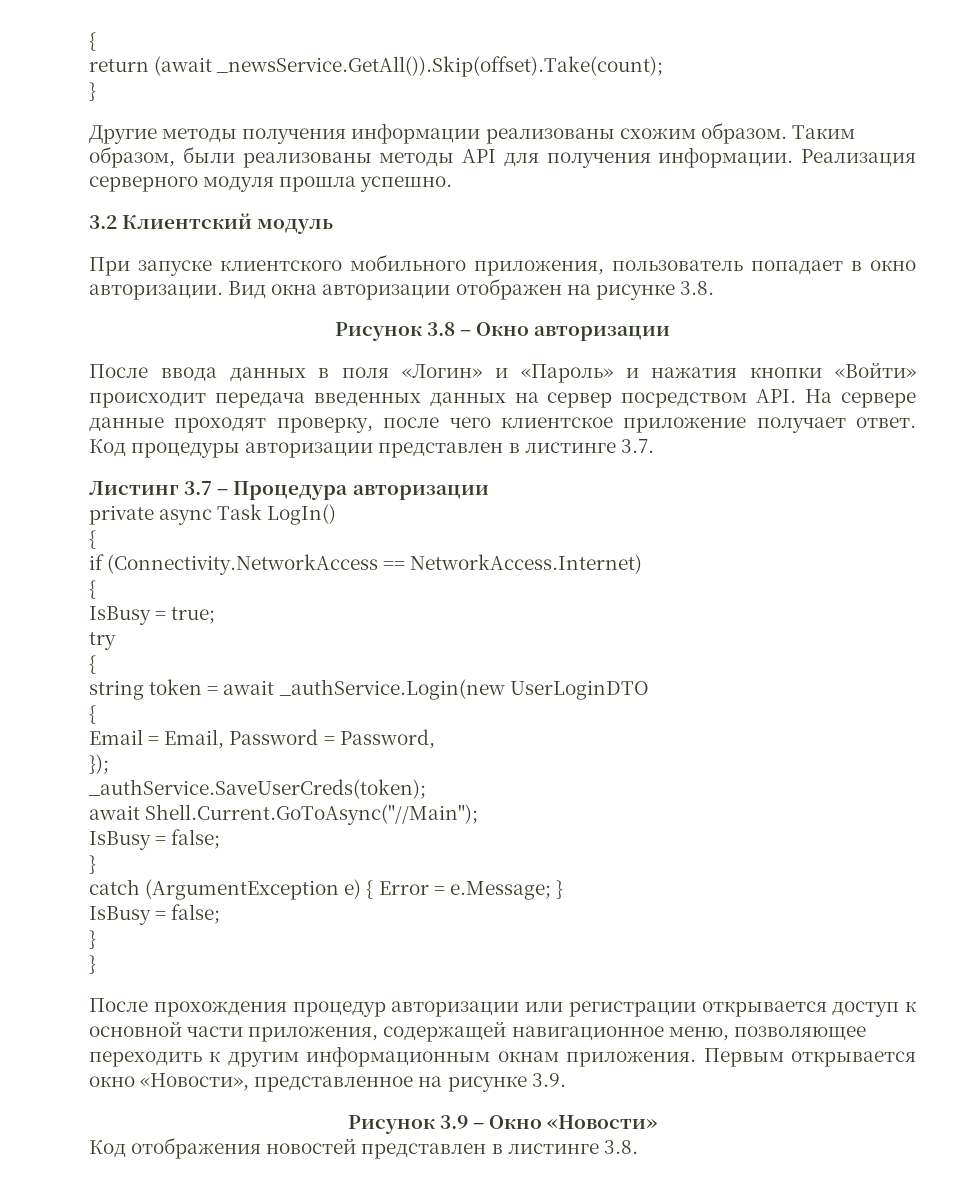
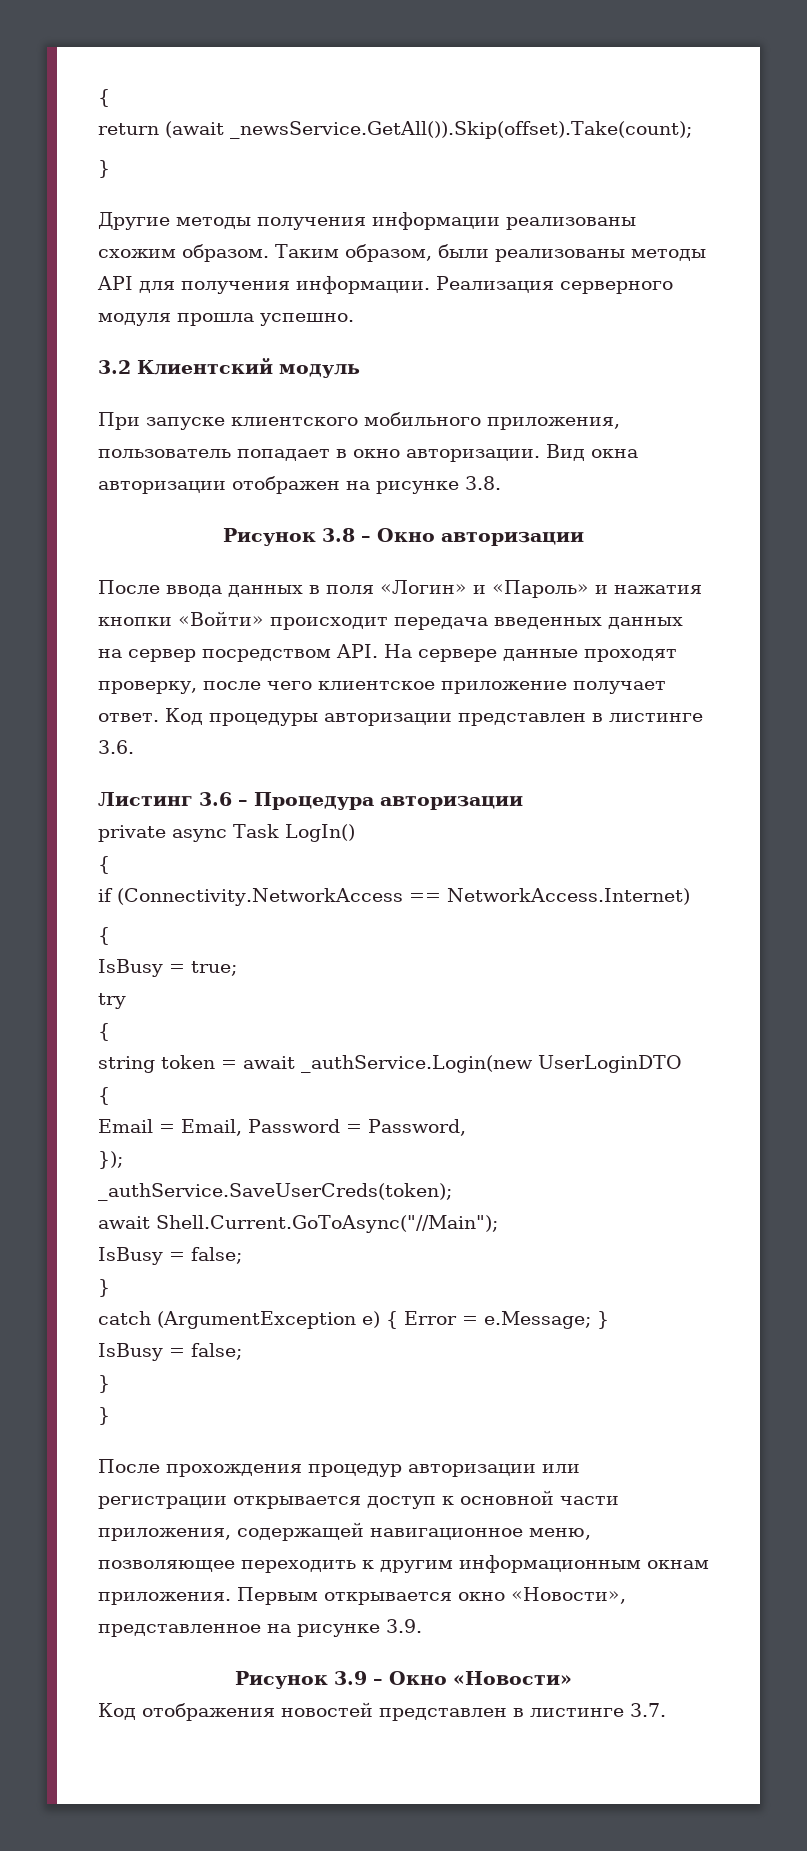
- Код процедуры авторизации представлен в листинге 3.7.
+ Код процедуры авторизации представлен в листинге 3.6.
- Листинг 3.7 – Процедура авторизации
+ Листинг 3.6 – Процедура авторизации
- Код отображения новостей представлен в листинге 3.8.
+ Код отображения новостей представлен в листинге 3.7.

